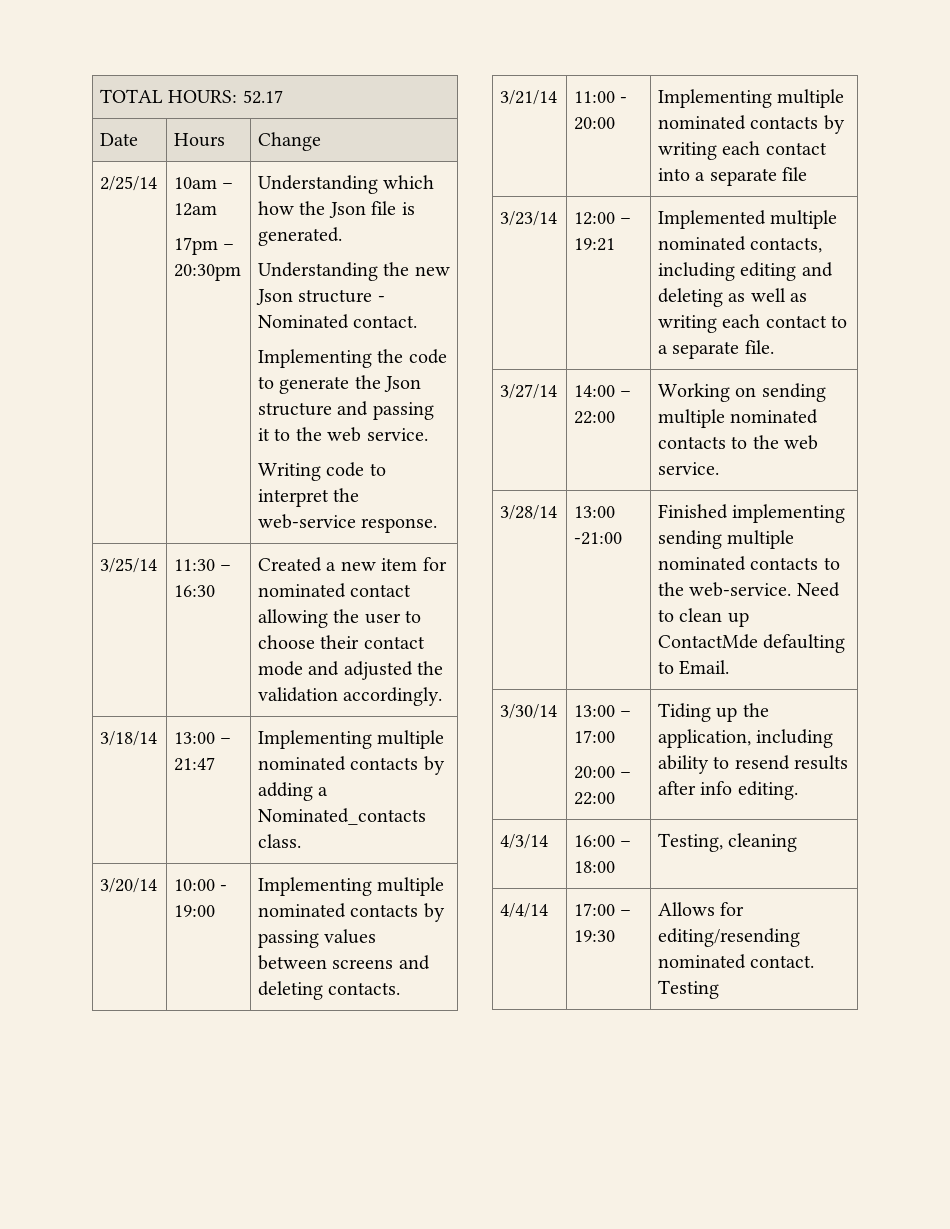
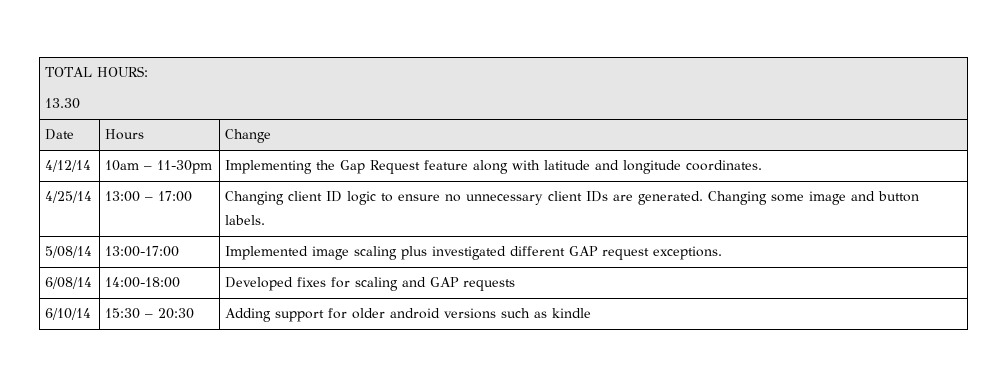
- TOTAL HOURS: 52.17
+ TOTAL HOURS:
+ 13.30
- 2/25/14
+ 4/12/14
- 10am – 12am
- 17pm – 20:30pm | Understanding which how the Json file is generated.
- Understanding the new Json structure - Nominated contact.
- Implementing the code to generate the Json structure and passing it to the web service.
- Writing code to interpret the web-service response.
- 3/25/14 | 11:30 – 16:30 | Created a new item for nominated contact allowing the user to choose their contact mode and adjusted the validation accordingly.
- 3/18/14 | 13:00 – 21:47 | Implementing multiple nominated contacts by adding a Nominated_contacts class.
- 3/20/14 | 10:00 - 19:00 | Implementing multiple nominated contacts by passing values between screens and deleting contacts.
- 3/21/14 | 11:00 - 20:00 | Implementing multiple nominated contacts by writing each contact into a separate file
- 3/23/14 | 12:00 – 19:21 | Implemented multiple nominated contacts, including editing and deleting as well as writing each contact to a separate file.
- 3/27/14 | 14:00 – 22:00 | Working on sending multiple nominated contacts to the web service.
- 3/28/14 | 13:00 -21:00 | Finished implementing sending multiple nominated contacts to the web-service. Need to clean up ContactMde defaulting to Email.
- 3/30/14 | 13:00 – 17:00
- 20:00 – 22:00 | Tiding up the application, including ability to resend results after info editing.
- 4/3/14 | 16:00 – 18:00 | Testing, cleaning
- 4/4/14 | 17:00 – 19:30 | Allows for editing/resending nominated contact. Testing
+ 10am – 11-30pm | Implementing the Gap Request feature along with latitude and longitude coordinates.
+ 4/25/14 | 13:00 – 17:00 | Changing client ID logic to ensure no unnecessary client IDs are generated. Changing some image and button labels.
+ 5/08/14 | 13:00-17:00 | Implemented image scaling plus investigated different GAP request exceptions.
+ 6/08/14 | 14:00-18:00 | Developed fixes for scaling and GAP requests
+ 6/10/14 | 15:30 – 20:30 | Adding support for older android versions such as kindle

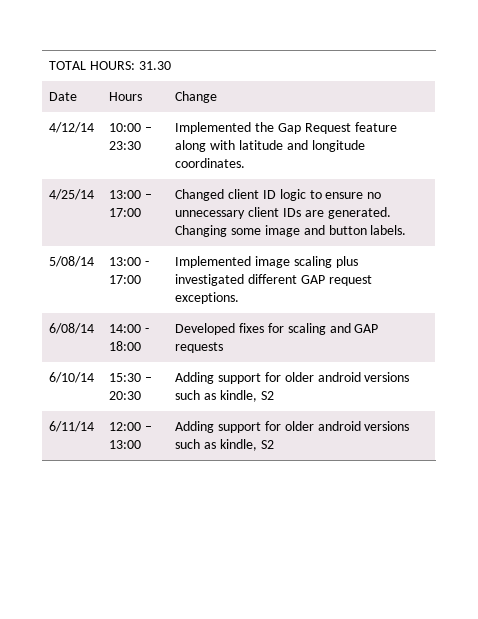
- TOTAL HOURS:
- 13.30
+ TOTAL HOURS: 31.30
- 4/12/14 | 10am – 11-30pm | Implementing the Gap Request feature along with latitude and longitude coordinates.
+ 4/12/14 | 10:00 – 23:30 | Implemented the Gap Request feature along with latitude and longitude coordinates.
- 4/25/14 | 13:00 – 17:00 | Changing client ID logic to ensure no unnecessary client IDs are generated. Changing some image and button labels.
+ 4/25/14 | 13:00 – 17:00 | Changed client ID logic to ensure no unnecessary client IDs are generated. Changing some image and button labels.
- 5/08/14 | 13:00-17:00 | Implemented image scaling plus investigated different GAP request exceptions.
+ 5/08/14 | 13:00 - 17:00 | Implemented image scaling plus investigated different GAP request exceptions.
- 6/08/14 | 14:00-18:00 | Developed fixes for scaling and GAP requests
+ 6/08/14 | 14:00 - 18:00 | Developed fixes for scaling and GAP requests
- 6/10/14 | 15:30 – 20:30 | Adding support for older android versions such as kindle
+ 6/10/14 | 15:30 – 20:30 | Adding support for older android versions such as kindle, S2
+ 6/11/14 | 12:00 – 13:00 | Adding support for older android versions such as kindle, S2

